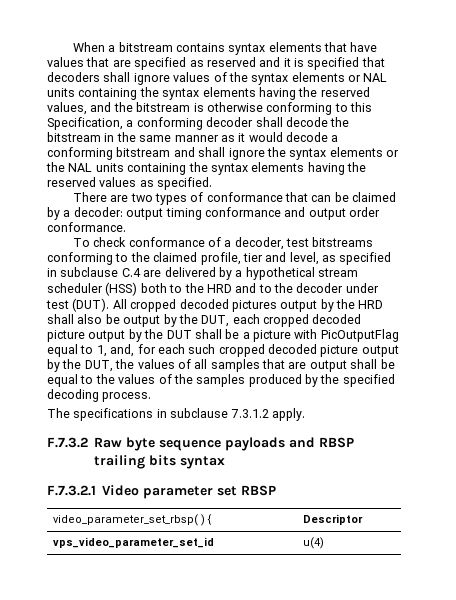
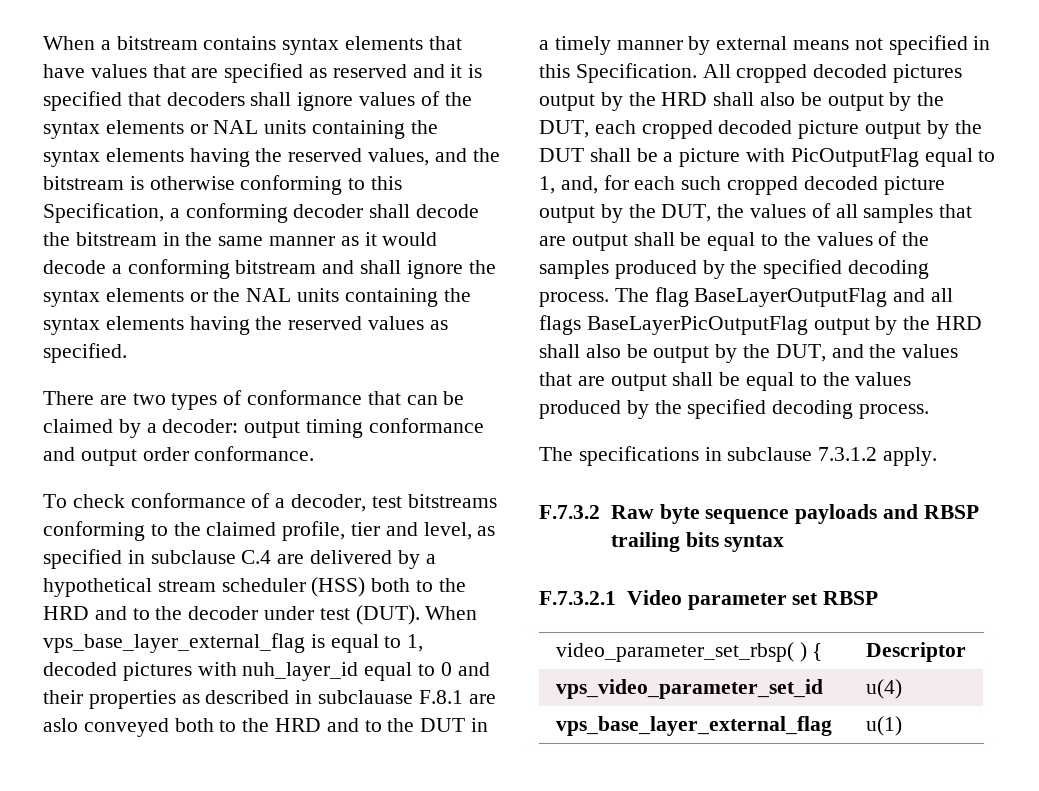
+ When vps_base_layer_external_flag is equal to 1, decoded pictures with nuh_layer_id equal to 0 and their properties as described in subclauase F.8.1 are aslo conveyed both to the HRD and to the DUT in a timely manner by external means not specified in this Specification.
+ The flag BaseLayerOutputFlag and all flags BaseLayerPicOutputFlag output by the HRD shall also be output by the DUT, and the values that are output shall be equal to the values produced by the specified decoding process.
+ vps_base_layer_external_flag | u(1)

